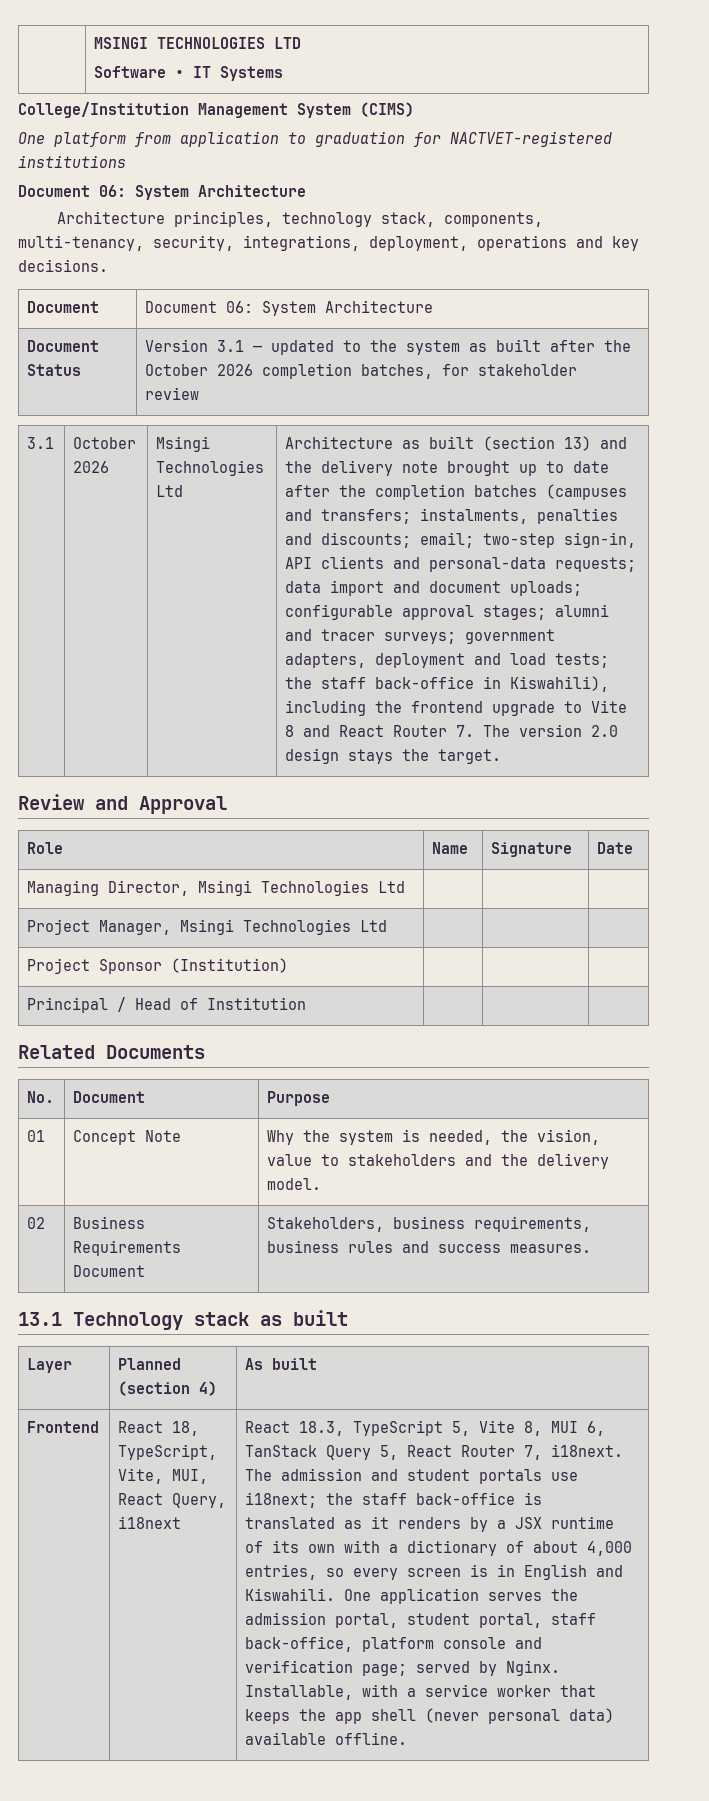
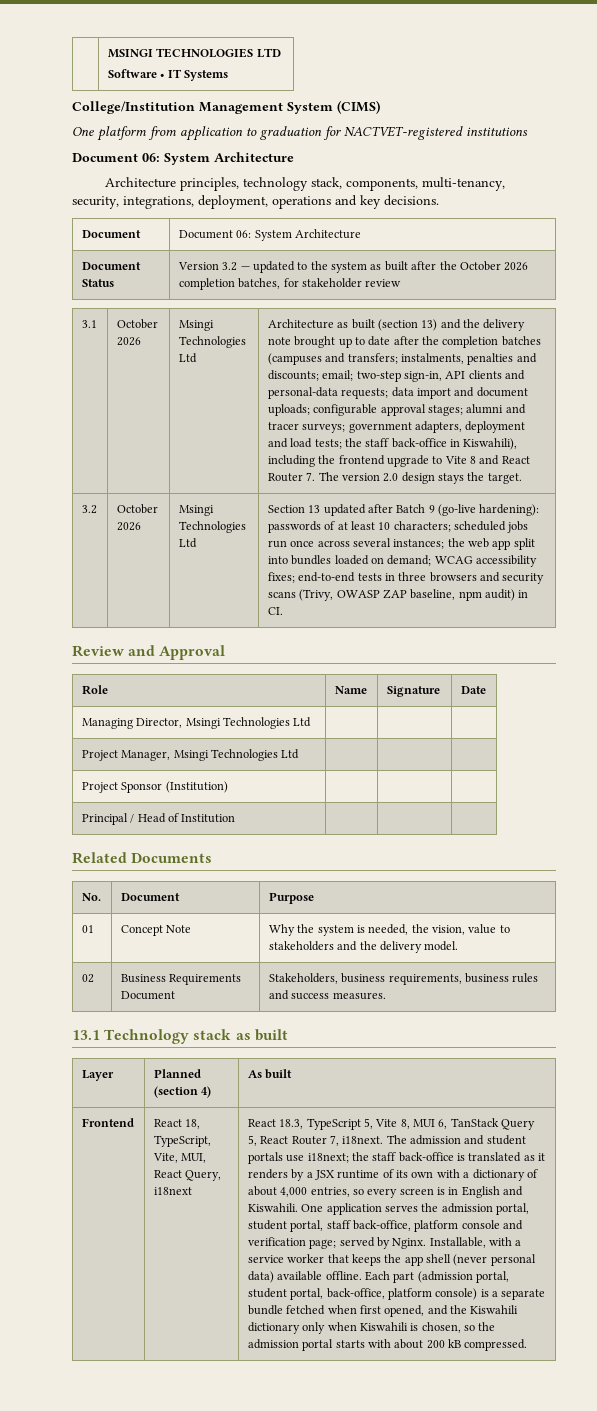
- Document Status | Version 3.1 — updated to the system as built after the October 2026 completion batches, for stakeholder review
+ Document Status | Version 3.2 — updated to the system as built after the October 2026 completion batches, for stakeholder review
+ 3.2 | October 2026 | Msingi Technologies Ltd | Section 13 updated after Batch 9 (go-live hardening): passwords of at least 10 characters; scheduled jobs run once across several instances; the web app split into bundles loaded on demand; WCAG accessibility fixes; end-to-end tests in three browsers and security scans (Trivy, OWASP ZAP baseline, npm audit) in CI.
+ Each part (admission portal, student portal, back-office, platform console) is a separate bundle fetched when first opened, and the Kiswahili dictionary only when Kiswahili is chosen, so the admission portal starts with about 200 kB compressed.

